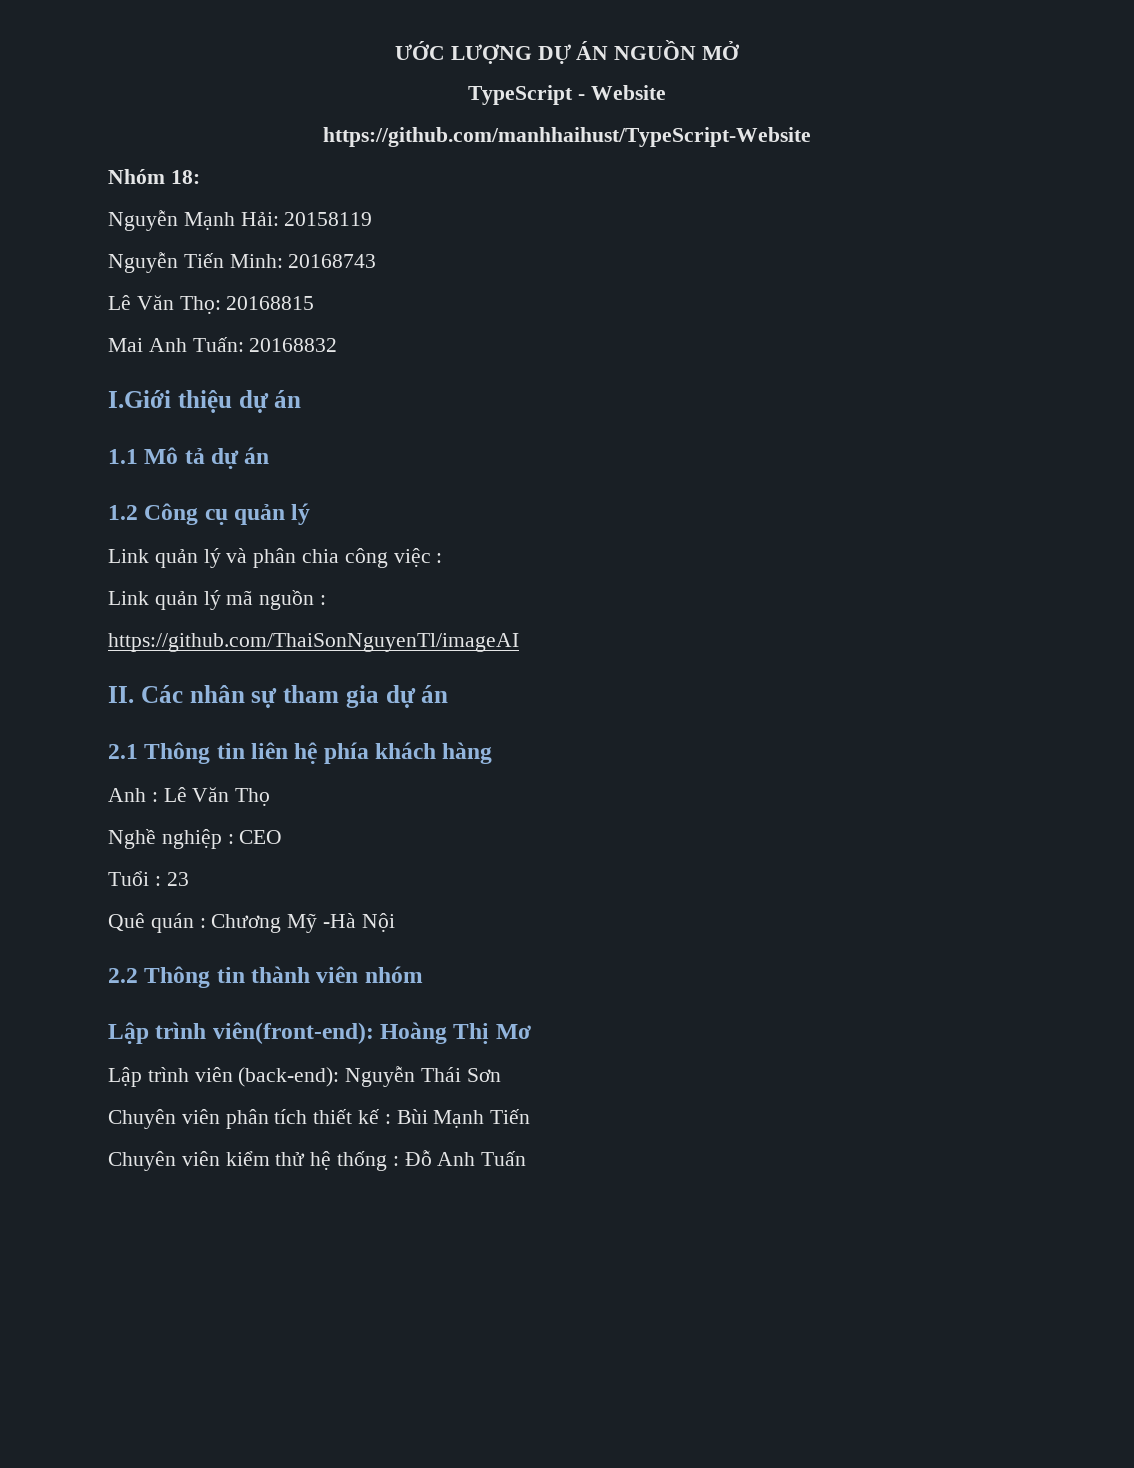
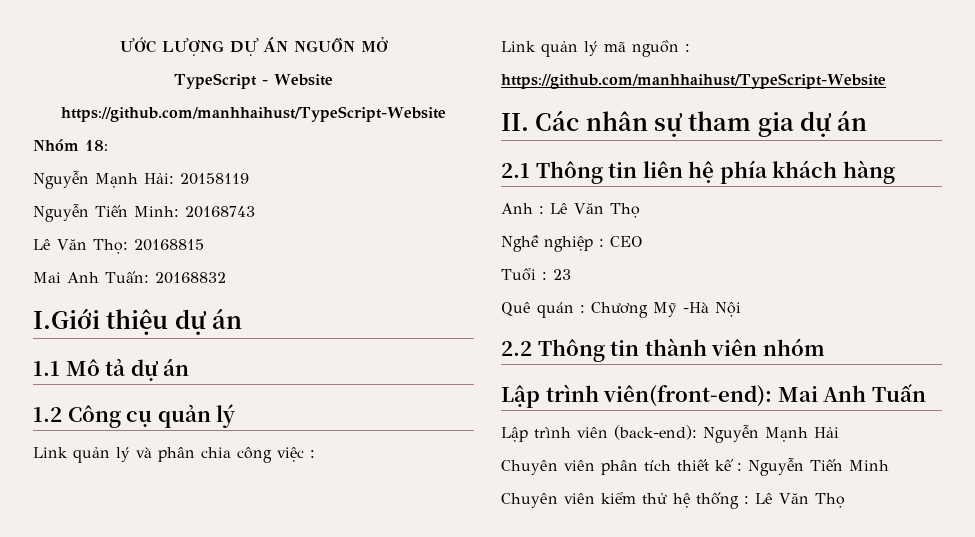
  Link quản lý mã nguồn :
- https://github.com/ThaiSonNguyenTl/imageAI
+ https://github.com/manhhaihust/TypeScript-Website
- Lập trình viên(front-end): Hoàng Thị Mơ
+ Lập trình viên(front-end): Mai Anh Tuấn
- Lập trình viên (back-end): Nguyễn Thái Sơn
+ Lập trình viên (back-end): Nguyễn Mạnh Hải
- Chuyên viên phân tích thiết kế : Bùi Mạnh Tiến
+ Chuyên viên phân tích thiết kế : Nguyễn Tiến Minh
- Chuyên viên kiểm thử hệ thống : Đỗ Anh Tuấn
+ Chuyên viên kiểm thử hệ thống : Lê Văn Thọ

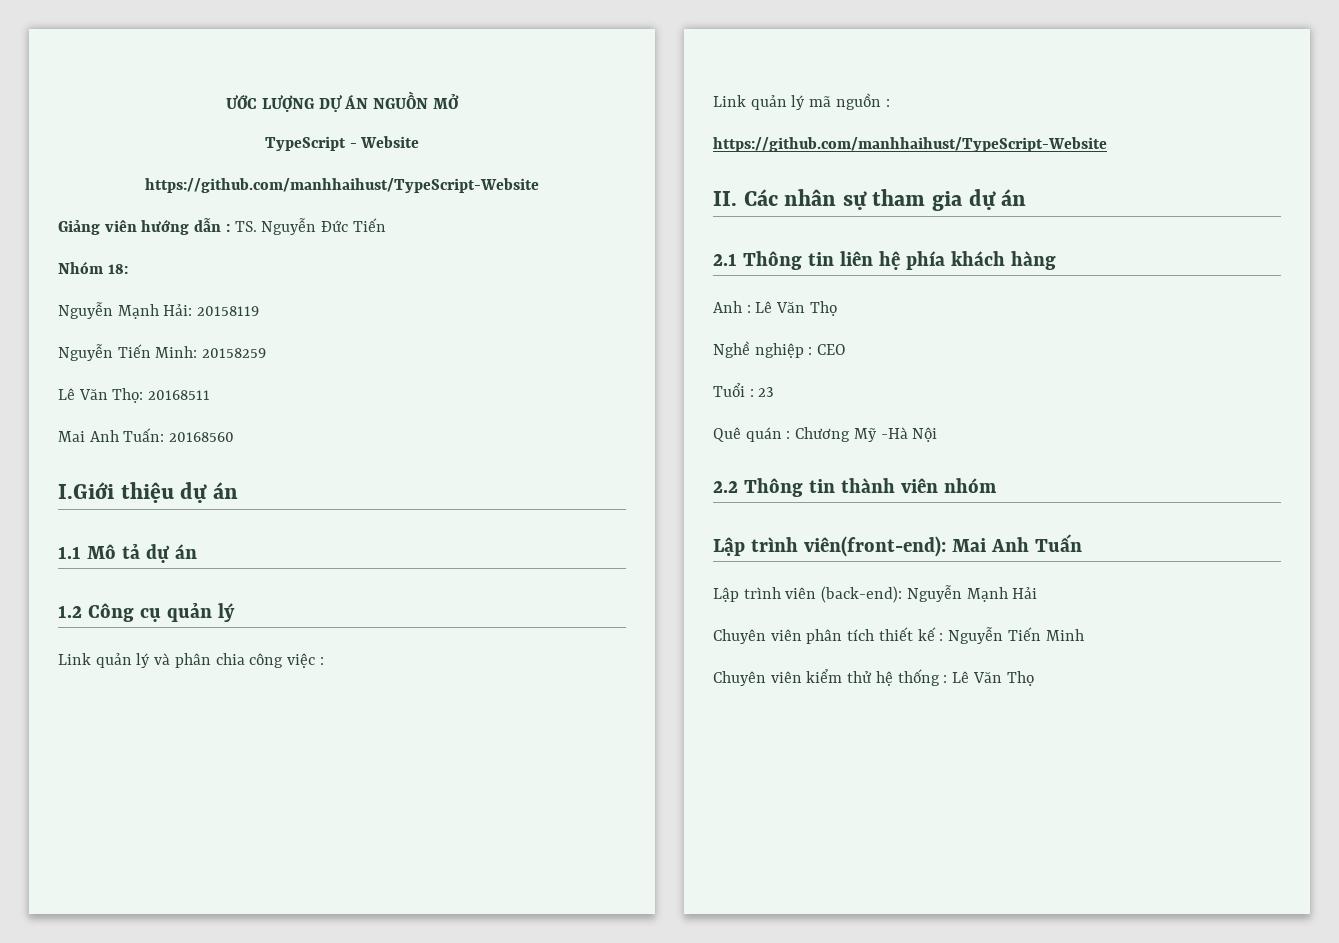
+ Giảng viên hướng dẫn : TS. Nguyễn Đức Tiến
- Nguyễn Tiến Minh: 20168743
+ Nguyễn Tiến Minh: 20158259
- Lê Văn Thọ: 20168815
+ Lê Văn Thọ: 20168511
- Mai Anh Tuấn: 20168832
+ Mai Anh Tuấn: 20168560

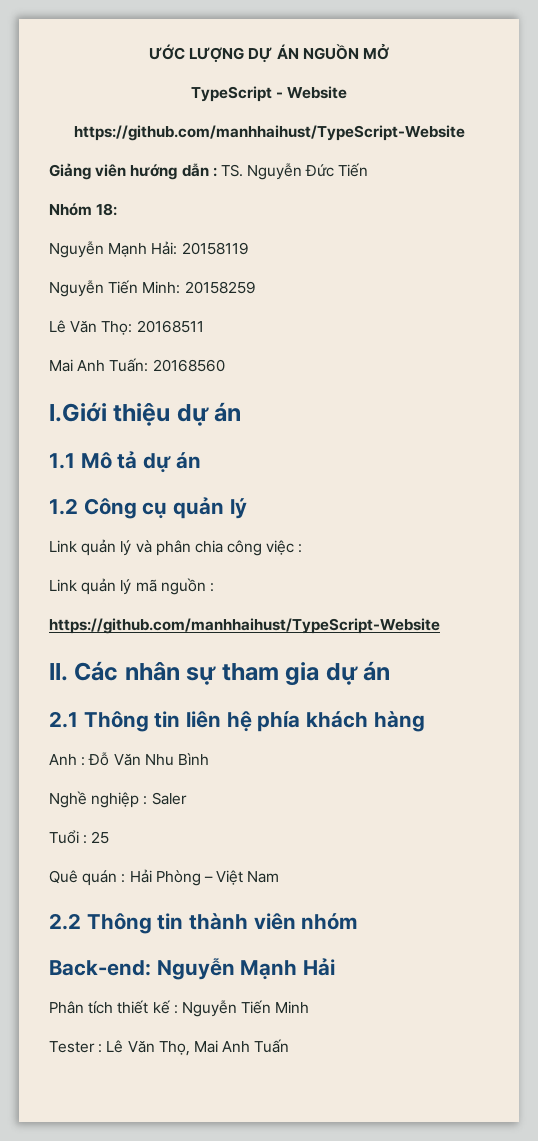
- Anh : Lê Văn Thọ
+ Anh : Đỗ Văn Nhu Bình
- Nghề nghiệp : CEO
+ Nghề nghiệp : Saler
- Tuổi : 23
+ Tuổi : 25
- Quê quán : Chương Mỹ -Hà Nội
+ Quê quán : Hải Phòng – Việt Nam
- Lập trình viên(front-end): Mai Anh Tuấn
- Lập trình viên (back-end): Nguyễn Mạnh Hải
+ Back-end: Nguyễn Mạnh Hải
- Chuyên viên phân tích thiết kế : Nguyễn Tiến Minh
+ Phân tích thiết kế : Nguyễn Tiến Minh
- Chuyên viên kiểm thử hệ thống : Lê Văn Thọ
+ Tester : Lê Văn Thọ, Mai Anh Tuấn

